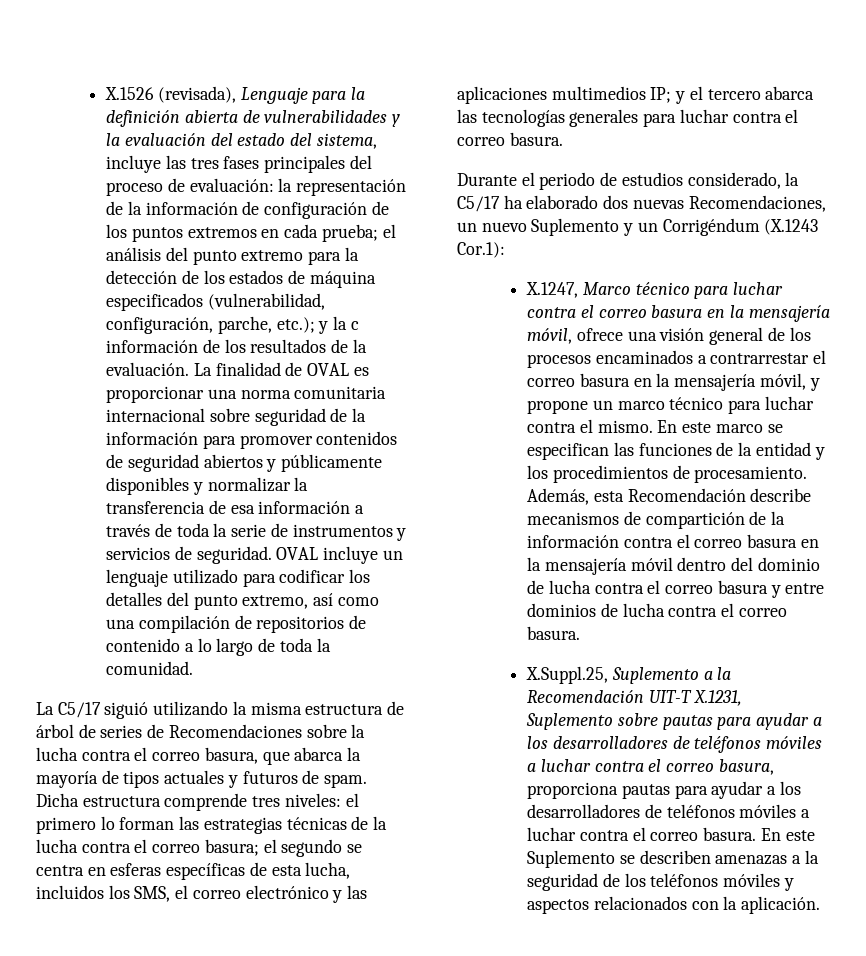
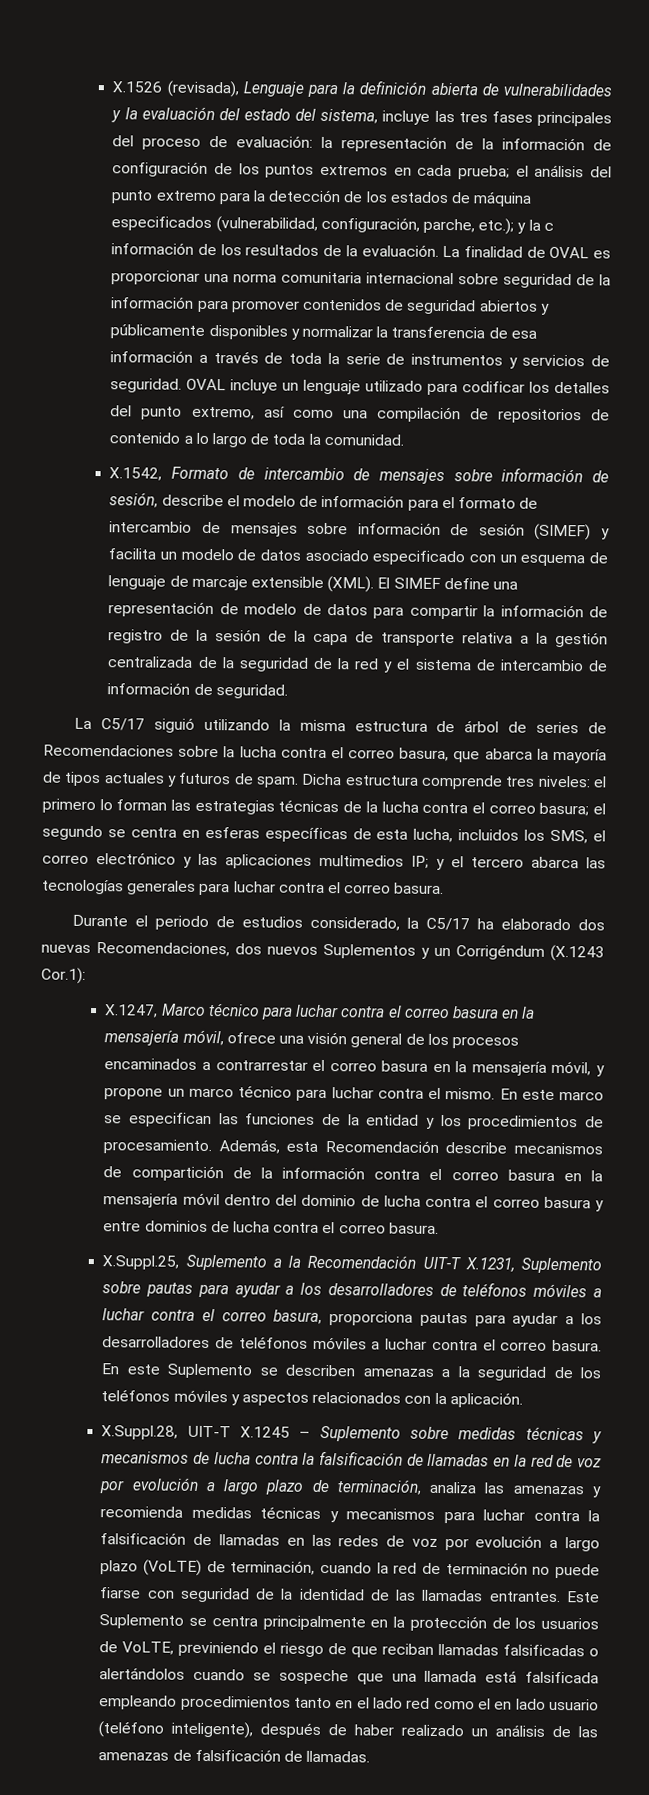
+ X.1542, Formato de intercambio de mensajes sobre información de sesión, describe el modelo de información para el formato de intercambio de mensajes sobre información de sesión (SIMEF) y facilita un modelo de datos asociado especificado con un esquema de lenguaje de marcaje extensible (XML). El SIMEF define una representación de modelo de datos para compartir la información de registro de la sesión de la capa de transporte relativa a la gestión centralizada de la seguridad de la red y el sistema de intercambio de información de seguridad.
- Durante el periodo de estudios considerado, la C5/17 ha elaborado dos nuevas Recomendaciones, un nuevo Suplemento y un Corrigéndum (X.1243 Cor.1):
+ Durante el periodo de estudios considerado, la C5/17 ha elaborado dos nuevas Recomendaciones, dos nuevos Suplementos y un Corrigéndum (X.1243 Cor.1):
+ X.Suppl.28, UIT-T X.1245 – Suplemento sobre medidas técnicas y mecanismos de lucha contra la falsificación de llamadas en la red de voz por evolución a largo plazo de terminación, analiza las amenazas y recomienda medidas técnicas y mecanismos para luchar contra la falsificación de llamadas en las redes de voz por evolución a largo plazo (VoLTE) de terminación, cuando la red de terminación no puede fiarse con seguridad de la identidad de las llamadas entrantes. Este Suplemento se centra principalmente en la protección de los usuarios de VoLTE, previniendo el riesgo de que reciban llamadas falsificadas o alertándolos cuando se sospeche que una llamada está falsificada empleando procedimientos tanto en el lado red como el en lado usuario (teléfono inteligente), después de haber realizado un análisis de las amenazas de falsificación de llamadas.

